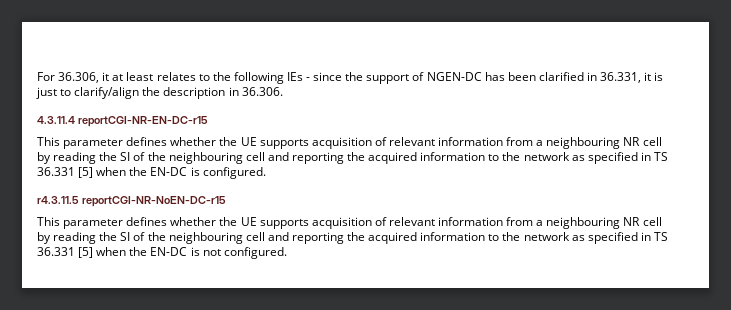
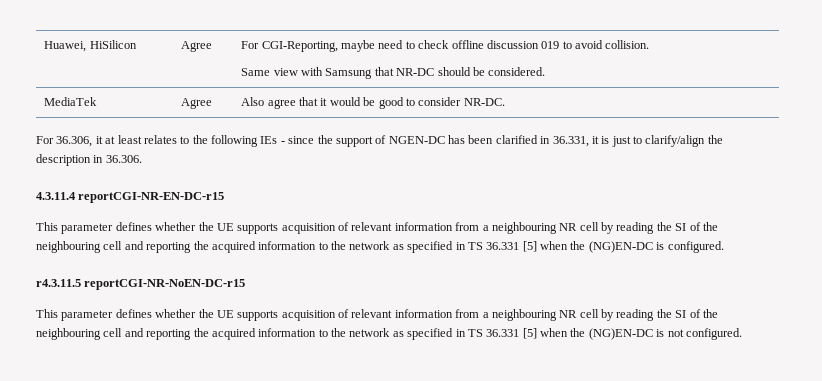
+ Huawei, HiSilicon | Agree | For CGI-Reporting, maybe need to check offline discussion 019 to avoid collision.
+ Same view with Samsung that NR-DC should be considered.
+ MediaTek | Agree | Also agree that it would be good to consider NR-DC.
- This parameter defines whether the UE supports acquisition of relevant information from a neighbouring NR cell by reading the SI of the neighbouring cell and reporting the acquired information to the network as specified in TS 36.331 [5] when the EN-DC is configured.
+ This parameter defines whether the UE supports acquisition of relevant information from a neighbouring NR cell by reading the SI of the neighbouring cell and reporting the acquired information to the network as specified in TS 36.331 [5] when the (NG)EN-DC is configured.
- This parameter defines whether the UE supports acquisition of relevant information from a neighbouring NR cell by reading the SI of the neighbouring cell and reporting the acquired information to the network as specified in TS 36.331 [5] when the EN-DC is not configured.
+ This parameter defines whether the UE supports acquisition of relevant information from a neighbouring NR cell by reading the SI of the neighbouring cell and reporting the acquired information to the network as specified in TS 36.331 [5] when the (NG)EN-DC is not configured.

